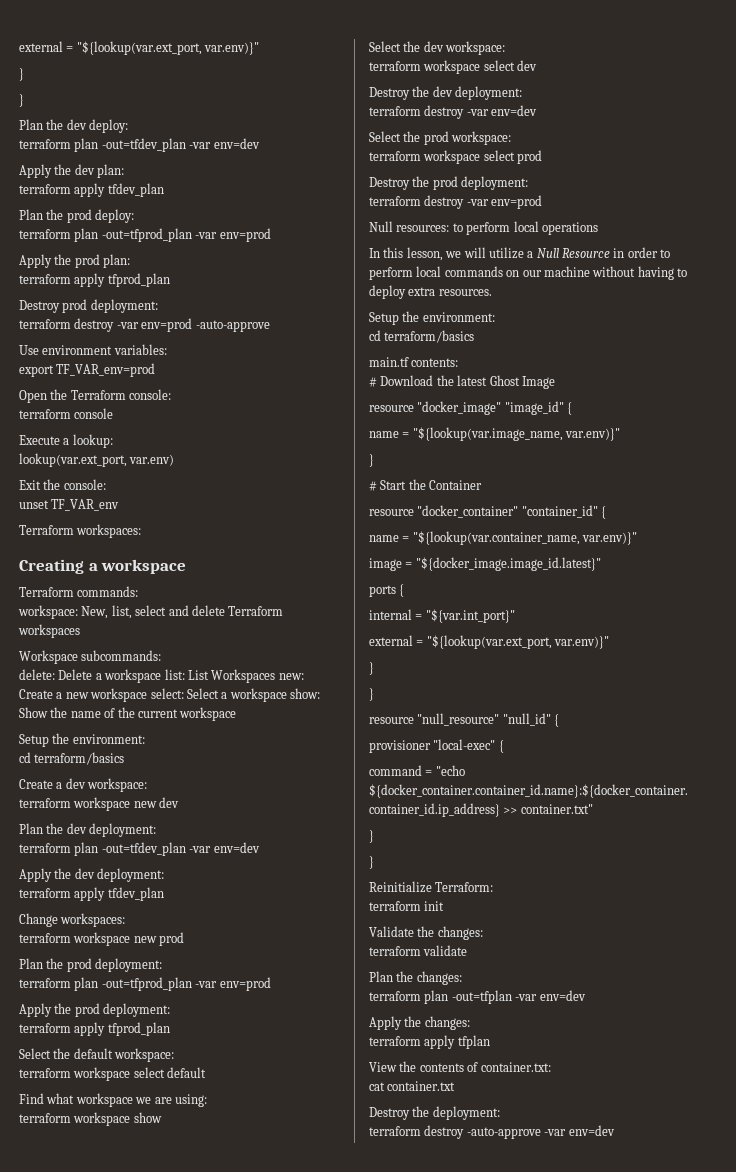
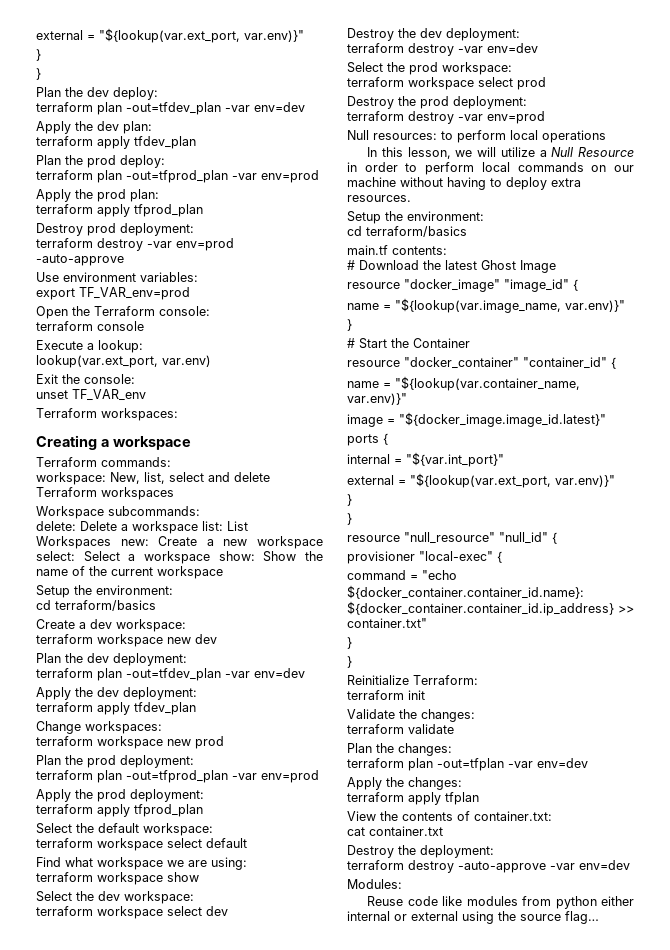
+ Modules:
+ Reuse code like modules from python either internal or external using the source flag…

